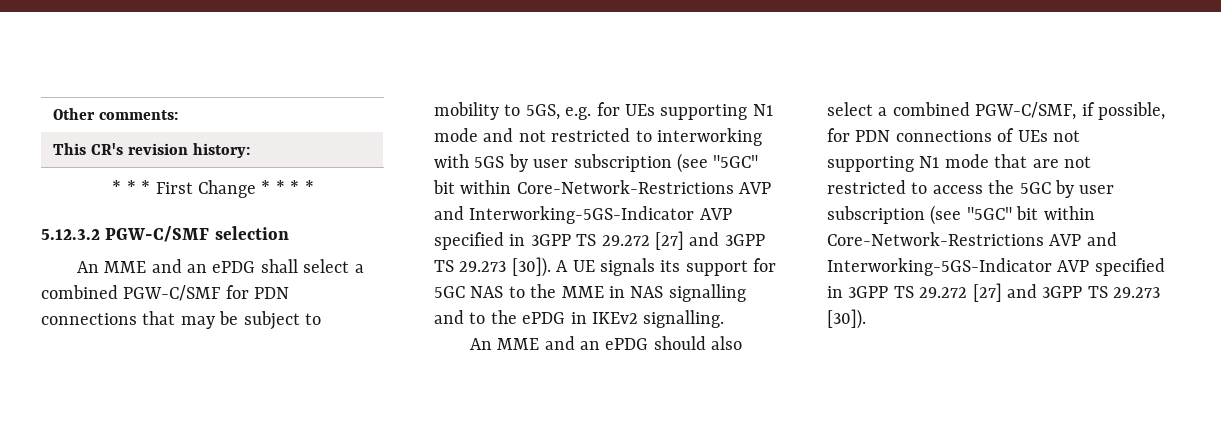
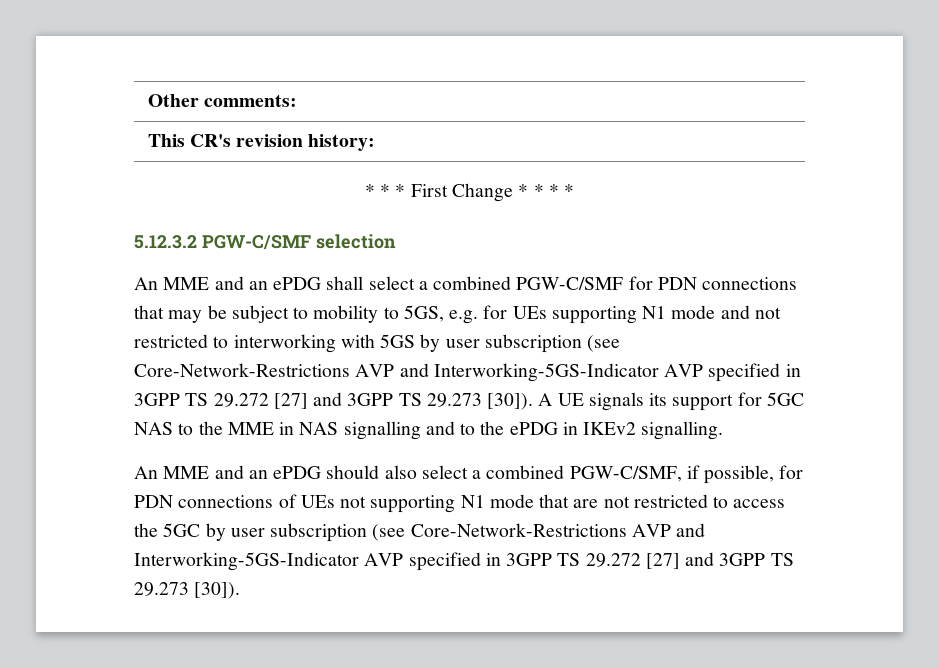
- An MME and an ePDG shall select a combined PGW-C/SMF for PDN connections that may be subject to mobility to 5GS, e.g. for UEs supporting N1 mode and not restricted to interworking with 5GS by user subscription (see "5GC" bit within Core-Network-Restrictions AVP and Interworking-5GS-Indicator AVP specified in 3GPP TS 29.272 [27] and 3GPP TS 29.273 [30]).
+ An MME and an ePDG shall select a combined PGW-C/SMF for PDN connections that may be subject to mobility to 5GS, e.g. for UEs supporting N1 mode and not restricted to interworking with 5GS by user subscription (see Core-Network-Restrictions AVP and Interworking-5GS-Indicator AVP specified in 3GPP TS 29.272 [27] and 3GPP TS 29.273 [30]).
- An MME and an ePDG should also select a combined PGW-C/SMF, if possible, for PDN connections of UEs not supporting N1 mode that are not restricted to access the 5GC by user subscription (see "5GC" bit within Core-Network-Restrictions AVP and Interworking-5GS-Indicator AVP specified in 3GPP TS 29.272 [27] and 3GPP TS 29.273 [30]).
+ An MME and an ePDG should also select a combined PGW-C/SMF, if possible, for PDN connections of UEs not supporting N1 mode that are not restricted to access the 5GC by user subscription (see Core-Network-Restrictions AVP and Interworking-5GS-Indicator AVP specified in 3GPP TS 29.272 [27] and 3GPP TS 29.273 [30]).

